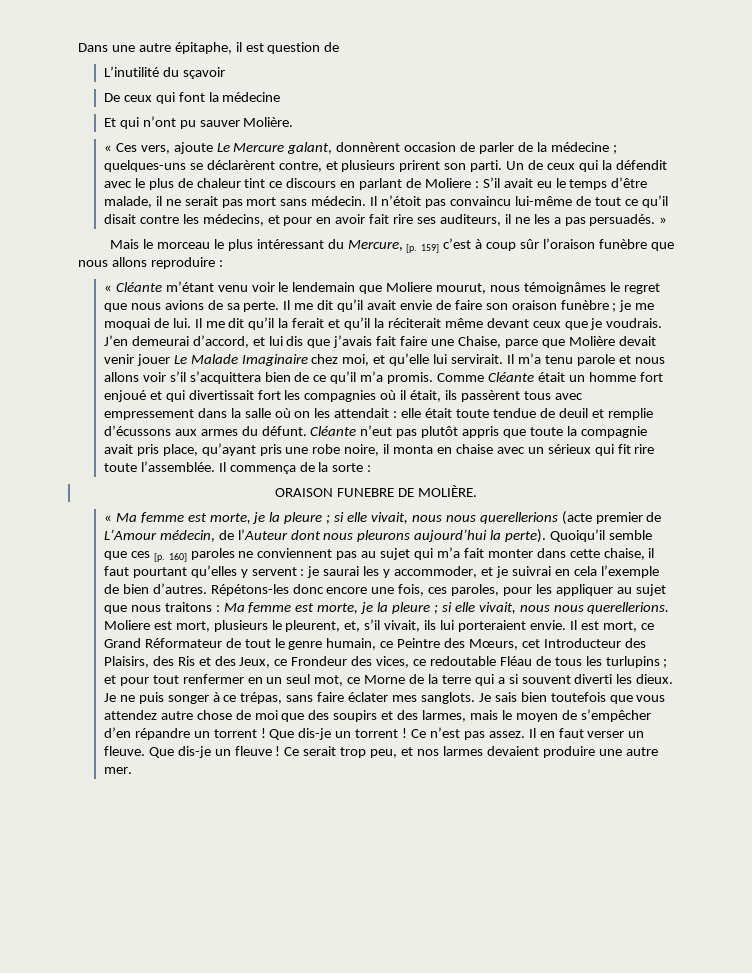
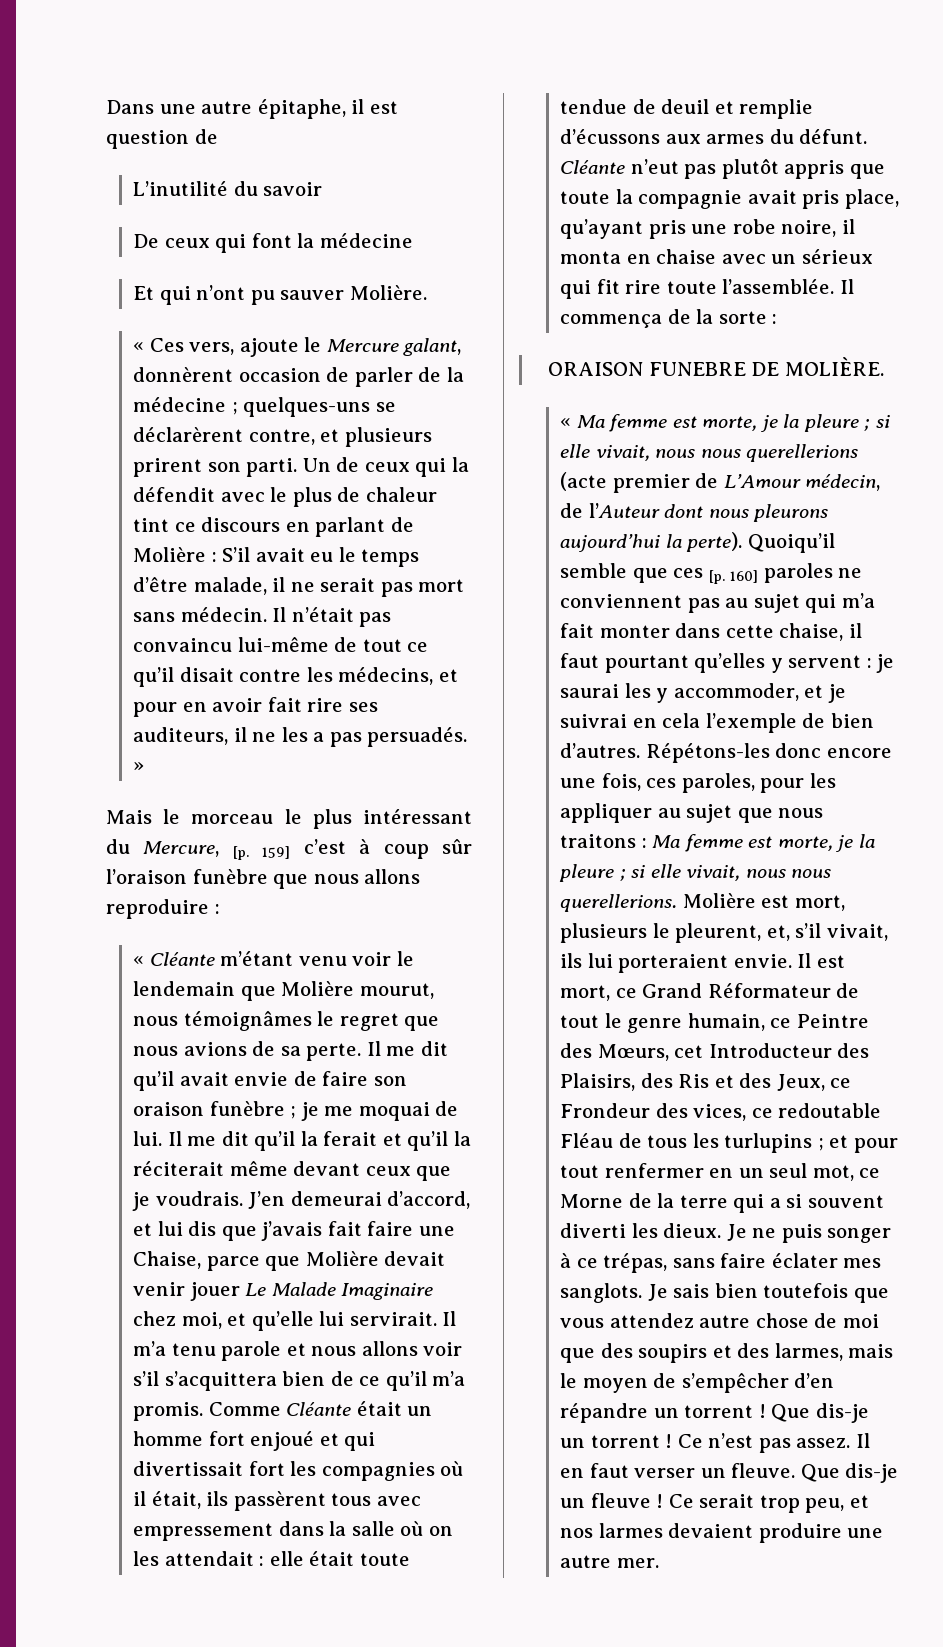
- L’inutilité du sçavoir
+ L’inutilité du savoir
- « Ces vers, ajoute Le Mercure galant, donnèrent occasion de parler de la médecine ; quelques-uns se déclarèrent contre, et plusieurs prirent son parti.
+ « Ces vers, ajoute le Mercure galant, donnèrent occasion de parler de la médecine ; quelques-uns se déclarèrent contre, et plusieurs prirent son parti.
- Un de ceux qui la défendit avec le plus de chaleur tint ce discours en parlant de Moliere : S’il avait eu le temps d’être malade, il ne serait pas mort sans médecin.
+ Un de ceux qui la défendit avec le plus de chaleur tint ce discours en parlant de Molière : S’il avait eu le temps d’être malade, il ne serait pas mort sans médecin.
- Il n’étoit pas convaincu lui-même de tout ce qu’il disait contre les médecins, et pour en avoir fait rire ses auditeurs, il ne les a pas persuadés. »
+ Il n’était pas convaincu lui-même de tout ce qu’il disait contre les médecins, et pour en avoir fait rire ses auditeurs, il ne les a pas persuadés. »
- « Cléante m’étant venu voir le lendemain que Moliere mourut, nous témoignâmes le regret que nous avions de sa perte.
+ « Cléante m’étant venu voir le lendemain que Molière mourut, nous témoignâmes le regret que nous avions de sa perte.
- Moliere est mort, plusieurs le pleurent, et, s’il vivait, ils lui porteraient envie.
+ Molière est mort, plusieurs le pleurent, et, s’il vivait, ils lui porteraient envie.

